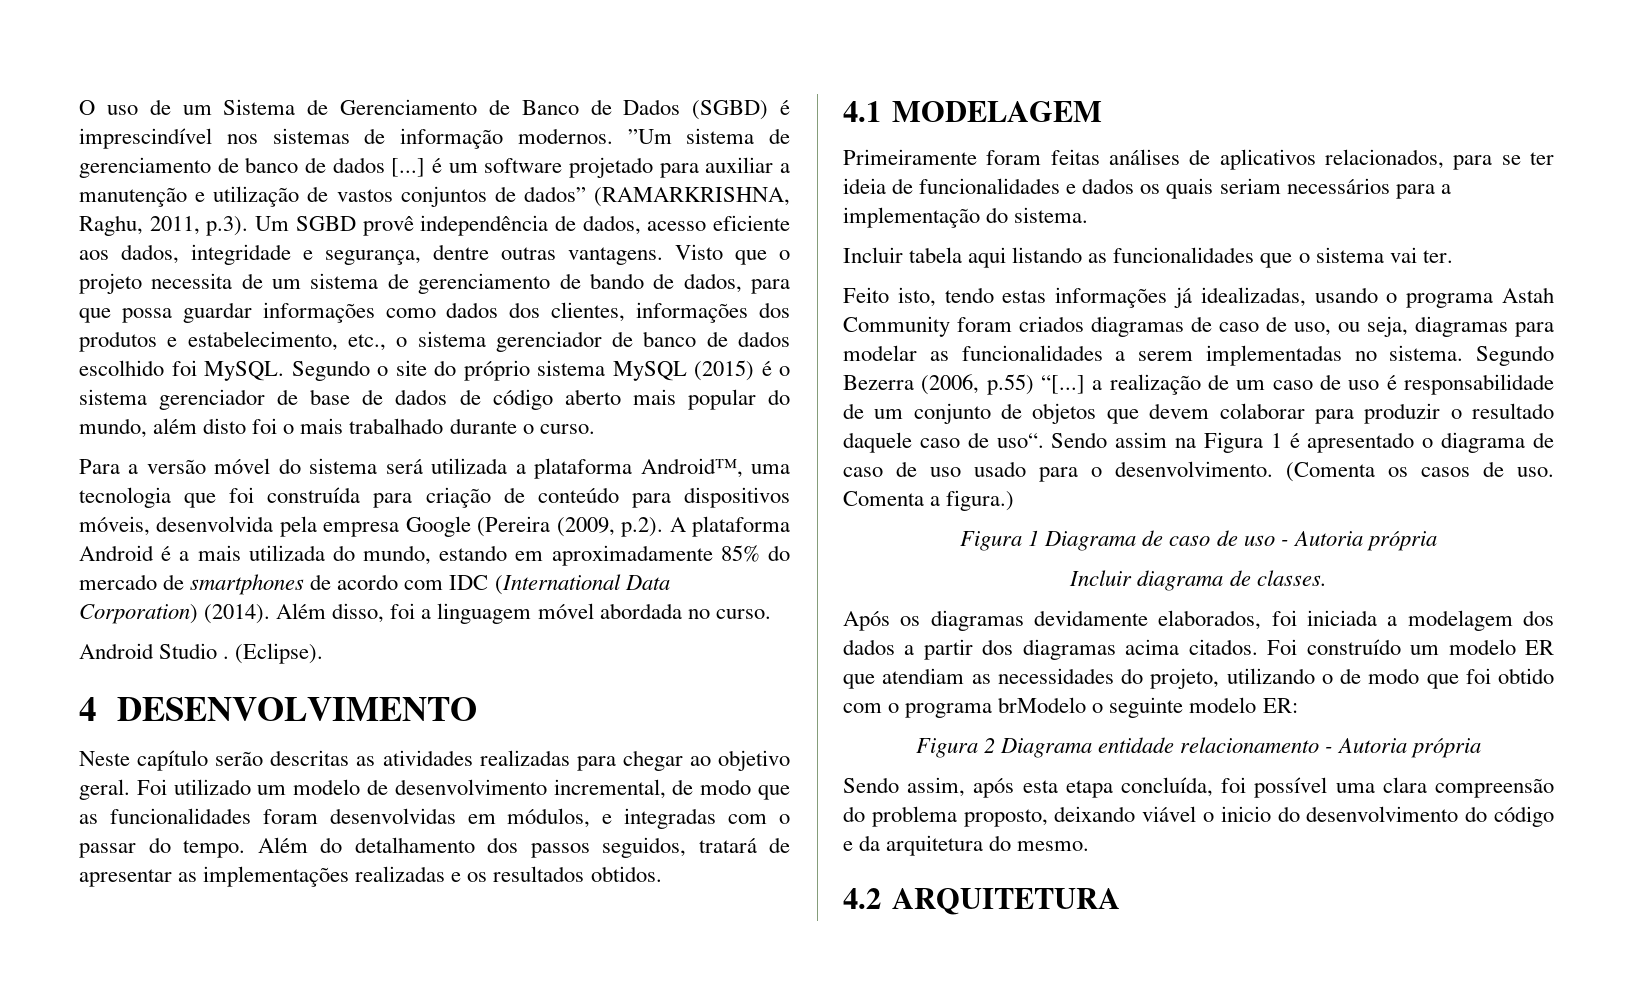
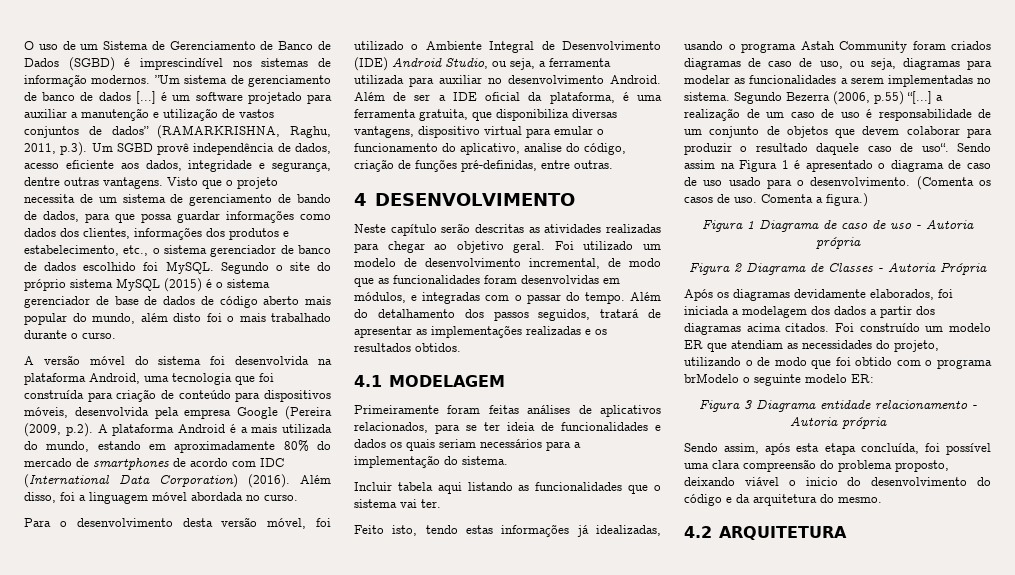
- Para a versão móvel do sistema será utilizada a plataforma Android™, uma tecnologia que foi construída para criação de conteúdo para dispositivos móveis, desenvolvida pela empresa Google (Pereira (2009, p.2). A plataforma Android é a mais utilizada do mundo, estando em aproximadamente 85% do mercado de smartphones de acordo com IDC (International Data Corporation) (2014).
+ A versão móvel do sistema foi desenvolvida na plataforma Android, uma tecnologia que foi construída para criação de conteúdo para dispositivos móveis, desenvolvida pela empresa Google (Pereira (2009, p.2). A plataforma Android é a mais utilizada do mundo, estando em aproximadamente 80% do mercado de smartphones de acordo com IDC (International Data Corporation) (2016).
- Android Studio . (Eclipse).
+ Para o desenvolvimento desta versão móvel, foi utilizado o Ambiente Integral de Desenvolvimento (IDE) Android Studio, ou seja, a ferramenta utilizada para auxiliar no desenvolvimento Android. Além de ser a IDE oficial da plataforma, é uma ferramenta gratuita, que disponibiliza diversas vantagens, dispositivo virtual para emular o funcionamento do aplicativo, analise do código, criação de funções pré-definidas, entre outras.
- Incluir diagrama de classes.
+ Figura 2 Diagrama de Classes - Autoria Própria
- Figura 2 Diagrama entidade relacionamento - Autoria própria
+ Figura 3 Diagrama entidade relacionamento - Autoria própria

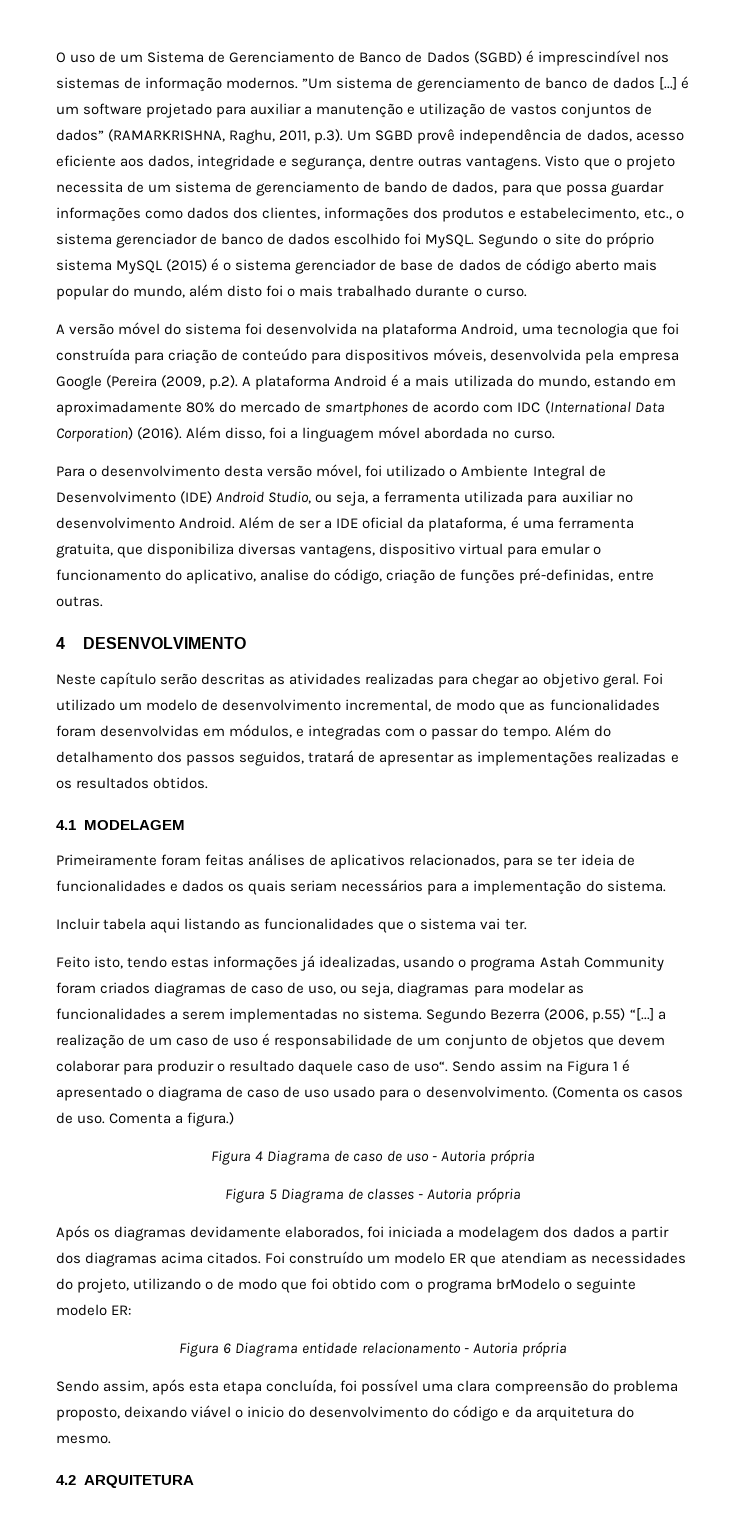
- Figura 1 Diagrama de caso de uso - Autoria própria
+ Figura 4 Diagrama de caso de uso - Autoria própria
- Figura 2 Diagrama de Classes - Autoria Própria
+ Figura 5 Diagrama de classes - Autoria própria
- Figura 3 Diagrama entidade relacionamento - Autoria própria
+ Figura 6 Diagrama entidade relacionamento - Autoria própria

